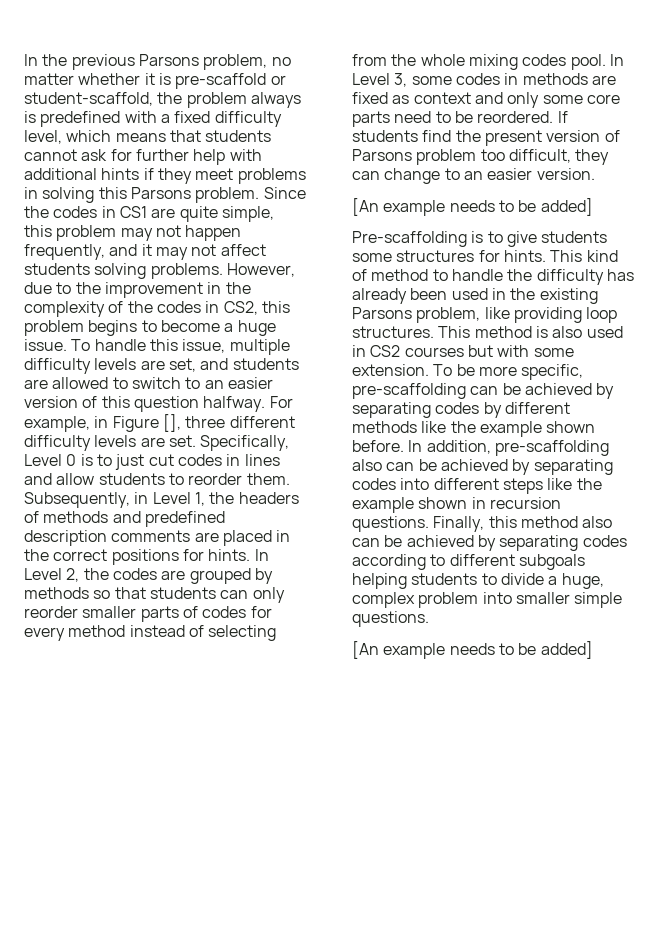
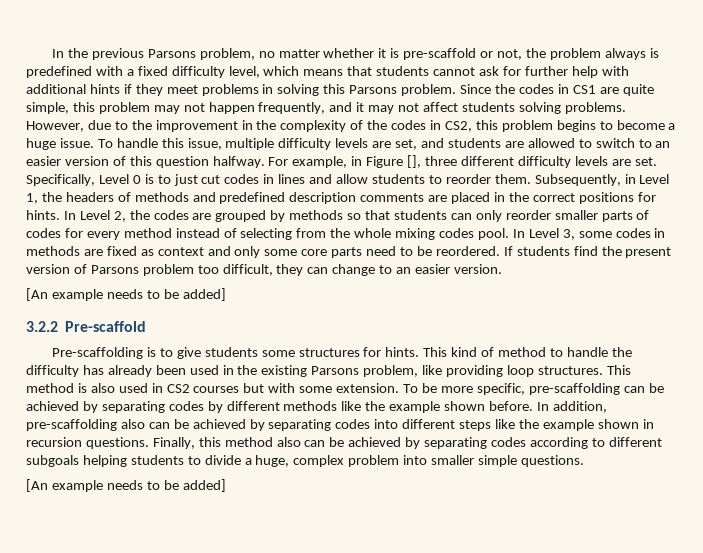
- In the previous Parsons problem, no matter whether it is pre-scaffold or student-scaffold, the problem always is predefined with a fixed difficulty level, which means that students cannot ask for further help with additional hints if they meet problems in solving this Parsons problem.
+ In the previous Parsons problem, no matter whether it is pre-scaffold or not, the problem always is predefined with a fixed difficulty level, which means that students cannot ask for further help with additional hints if they meet problems in solving this Parsons problem.
+ 3.2.2 Pre-scaffold

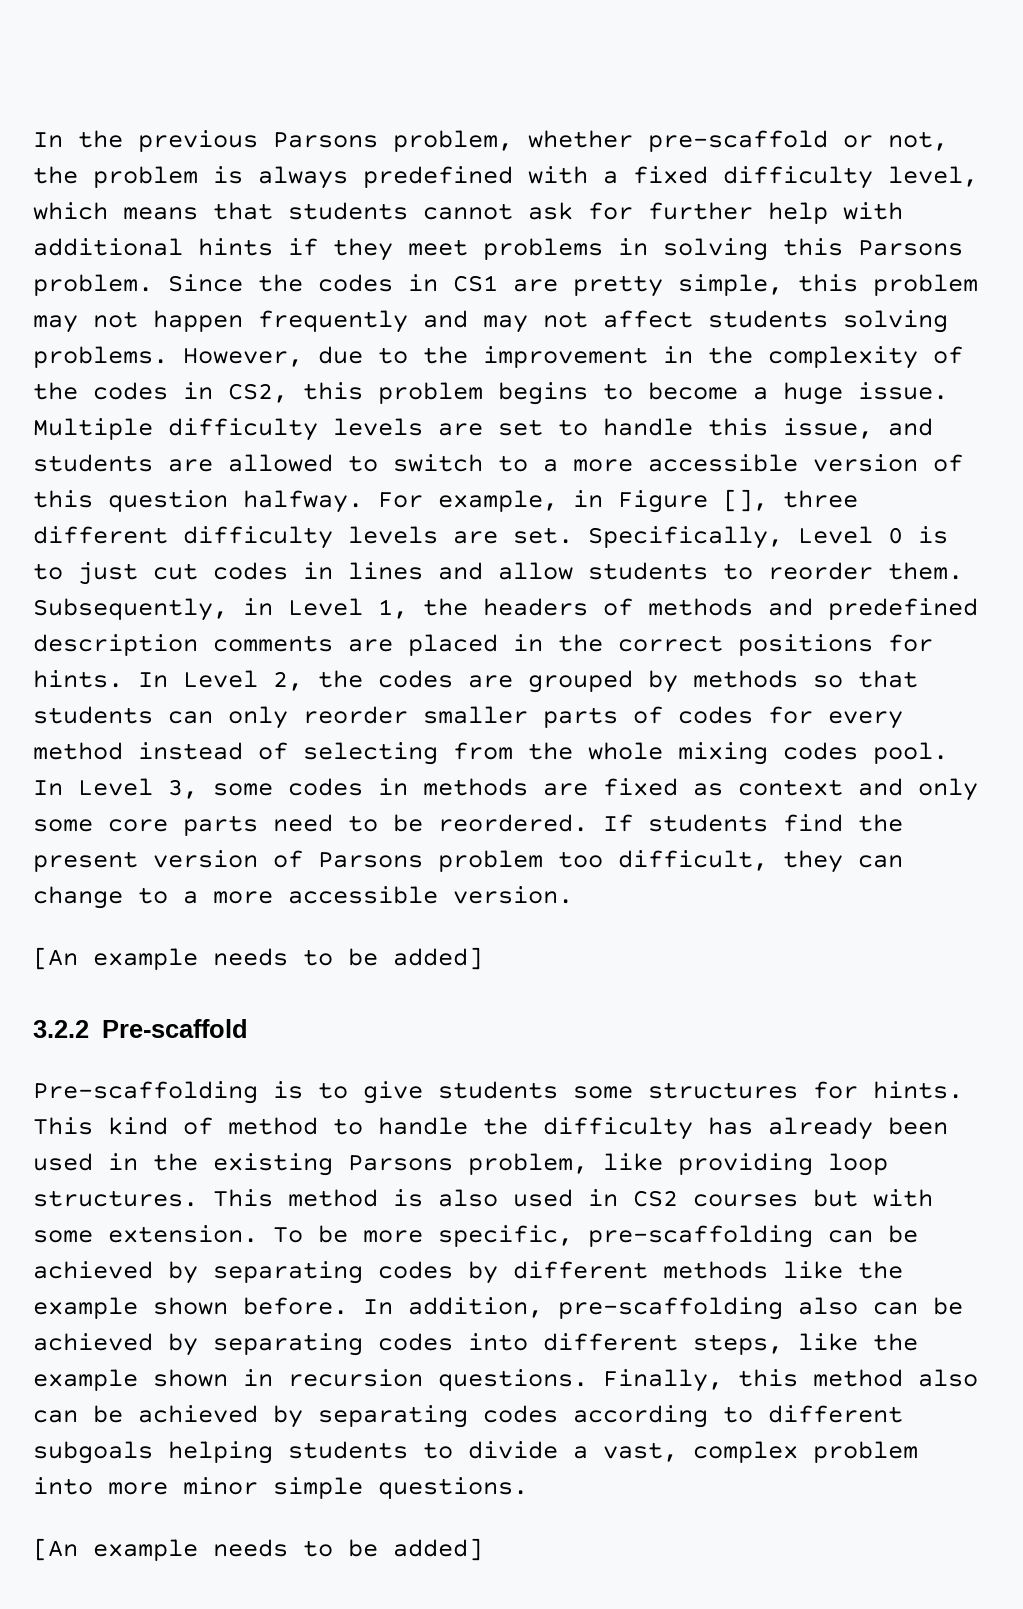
- In the previous Parsons problem, no matter whether it is pre-scaffold or not, the problem always is predefined with a fixed difficulty level, which means that students cannot ask for further help with additional hints if they meet problems in solving this Parsons problem.
+ In the previous Parsons problem, whether pre-scaffold or not, the problem is always predefined with a fixed difficulty level, which means that students cannot ask for further help with additional hints if they meet problems in solving this Parsons problem.
- Since the codes in CS1 are quite simple, this problem may not happen frequently, and it may not affect students solving problems.
+ Since the codes in CS1 are pretty simple, this problem may not happen frequently and may not affect students solving problems.
- To handle this issue, multiple difficulty levels are set, and students are allowed to switch to an easier version of this question halfway.
+ Multiple difficulty levels are set to handle this issue, and students are allowed to switch to a more accessible version of this question halfway.
- If students find the present version of Parsons problem too difficult, they can change to an easier version.
+ If students find the present version of Parsons problem too difficult, they can change to a more accessible version.
- In addition, pre-scaffolding also can be achieved by separating codes into different steps like the example shown in recursion questions.
+ In addition, pre-scaffolding also can be achieved by separating codes into different steps, like the example shown in recursion questions.
- Finally, this method also can be achieved by separating codes according to different subgoals helping students to divide a huge, complex problem into smaller simple questions.
+ Finally, this method also can be achieved by separating codes according to different subgoals helping students to divide a vast, complex problem into more minor simple questions.

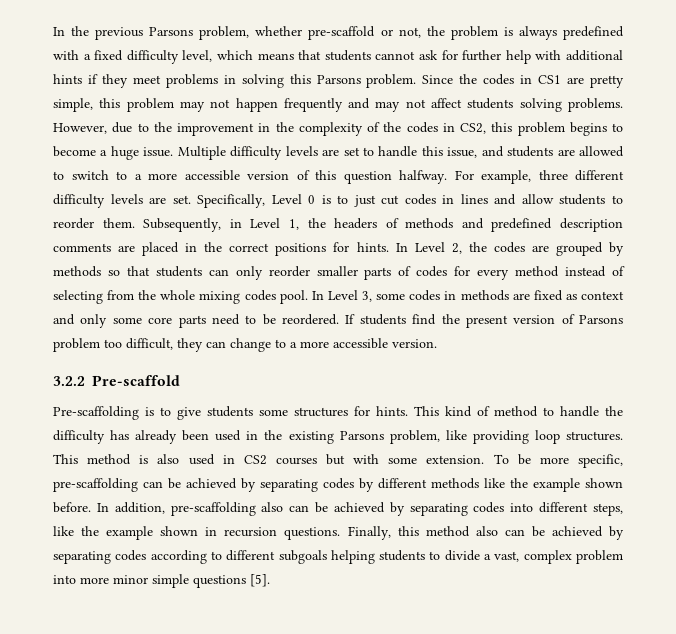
- For example, in Figure [], three different difficulty levels are set.
+ For example, three different difficulty levels are set.
  If students find the present version of Parsons problem too difficult, they can change to a more accessible version.
- [An example needs to be added]
- Finally, this method also can be achieved by separating codes according to different subgoals helping students to divide a vast, complex problem into more minor simple questions.
- [An example needs to be added]
+ Finally, this method also can be achieved by separating codes according to different subgoals helping students to divide a vast, complex problem into more minor simple questions [5].

